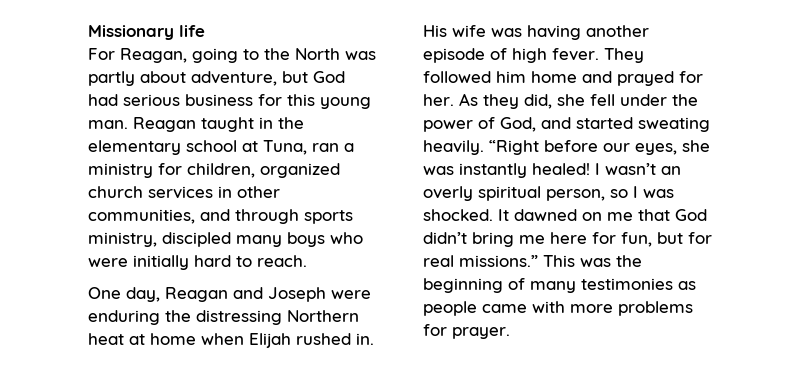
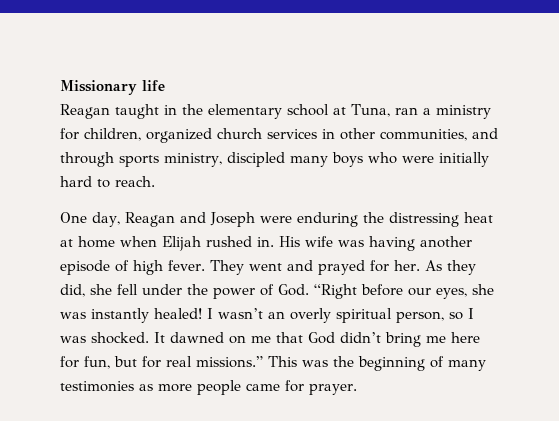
- For Reagan, going to the North was partly about adventure, but God had serious business for this young man.
- One day, Reagan and Joseph were enduring the distressing Northern heat at home when Elijah rushed in.
+ One day, Reagan and Joseph were enduring the distressing heat at home when Elijah rushed in.
- They followed him home and prayed for her.
+ They went and prayed for her.
- As they did, she fell under the power of God, and started sweating heavily. “Right before our eyes, she was instantly healed!
+ As they did, she fell under the power of God. “Right before our eyes, she was instantly healed!
- This was the beginning of many testimonies as people came with more problems for prayer.
+ This was the beginning of many testimonies as more people came for prayer.

